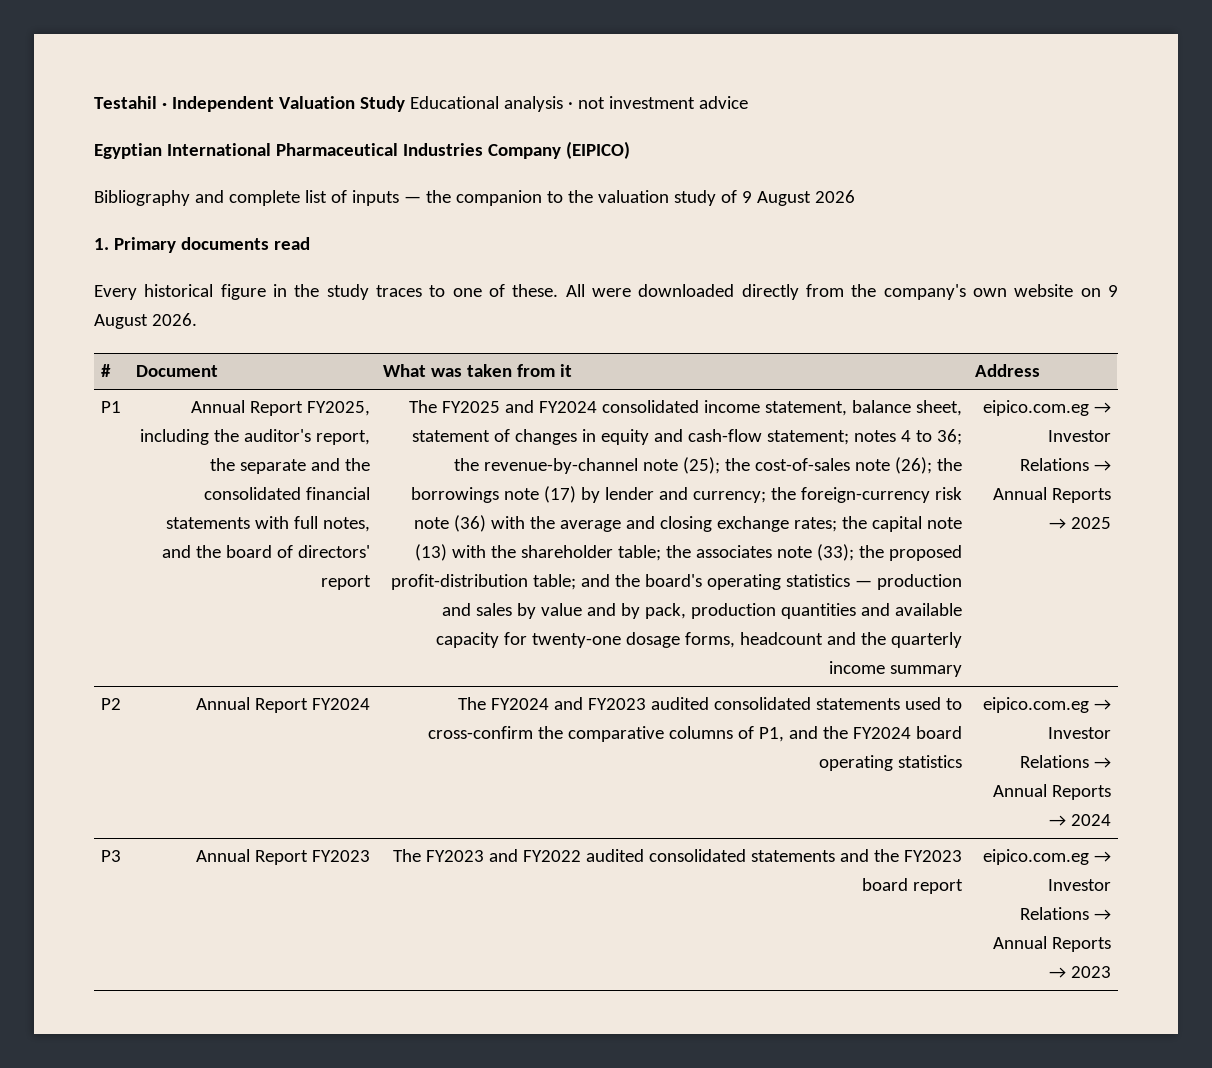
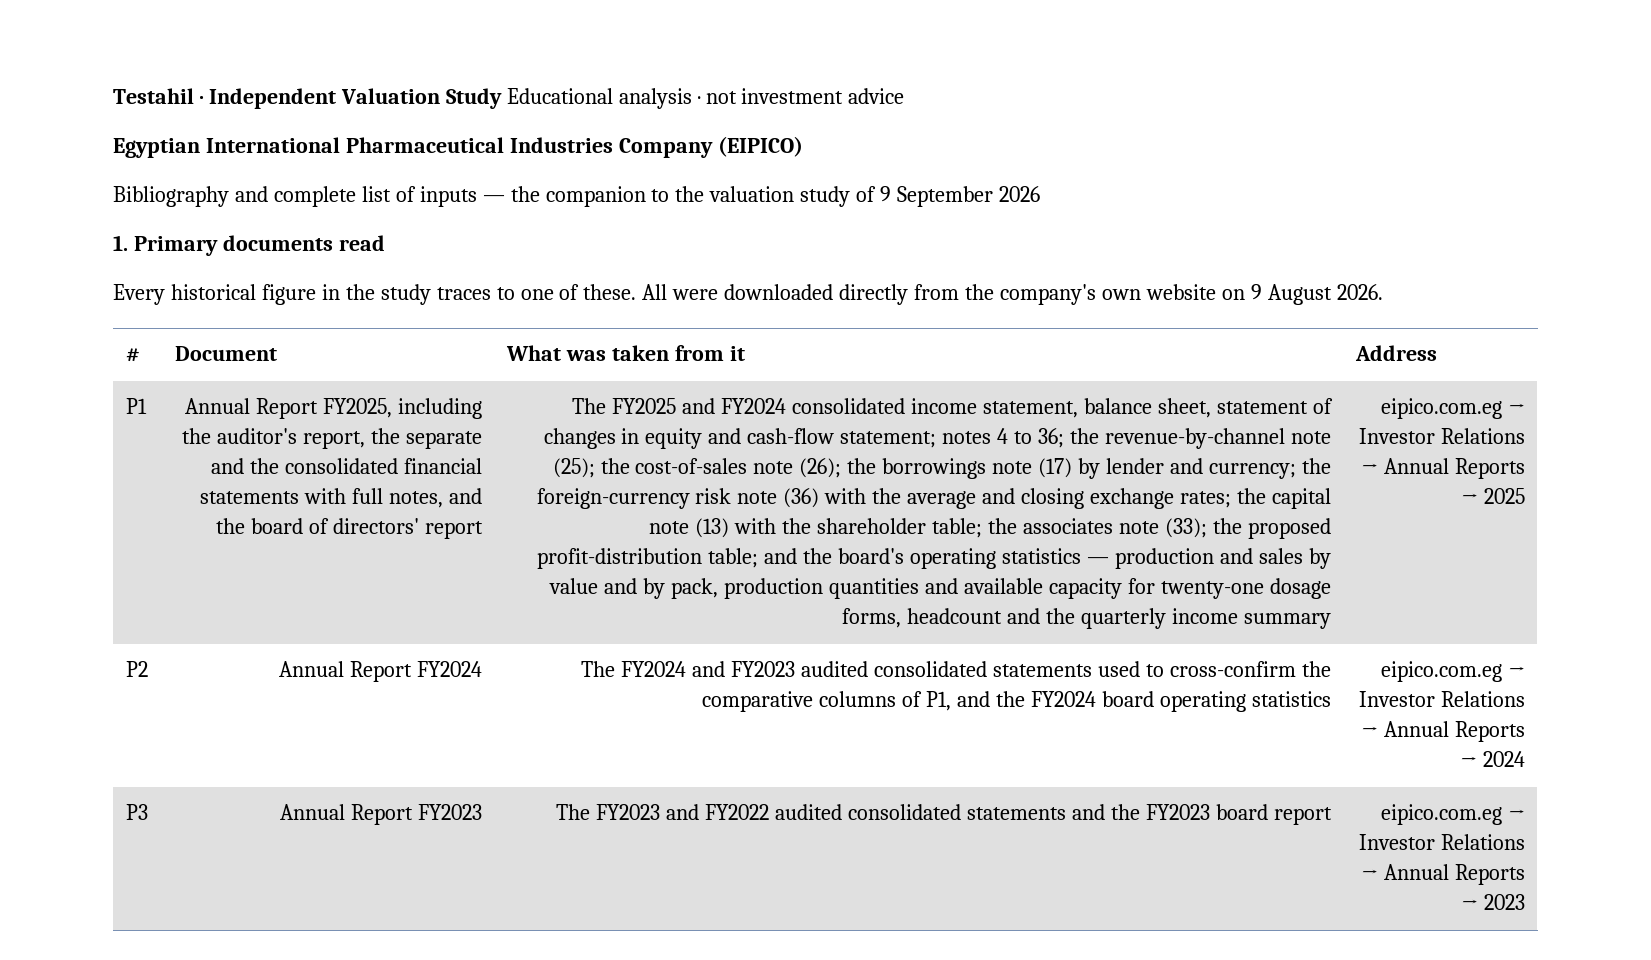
- Bibliography and complete list of inputs — the companion to the valuation study of 9 August 2026
+ Bibliography and complete list of inputs — the companion to the valuation study of 9 September 2026

